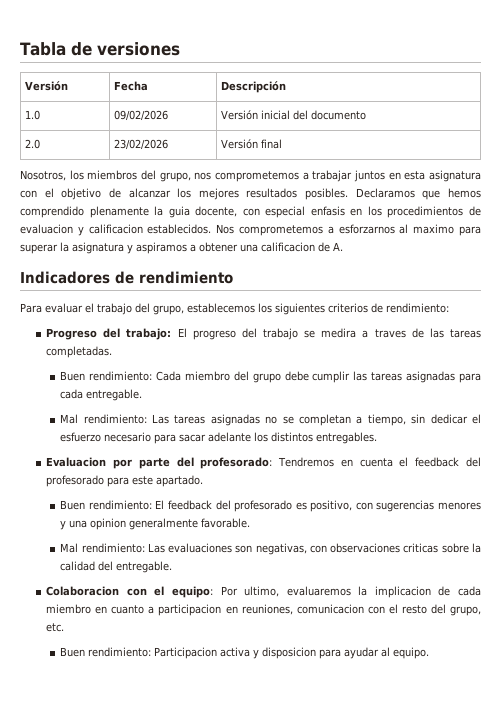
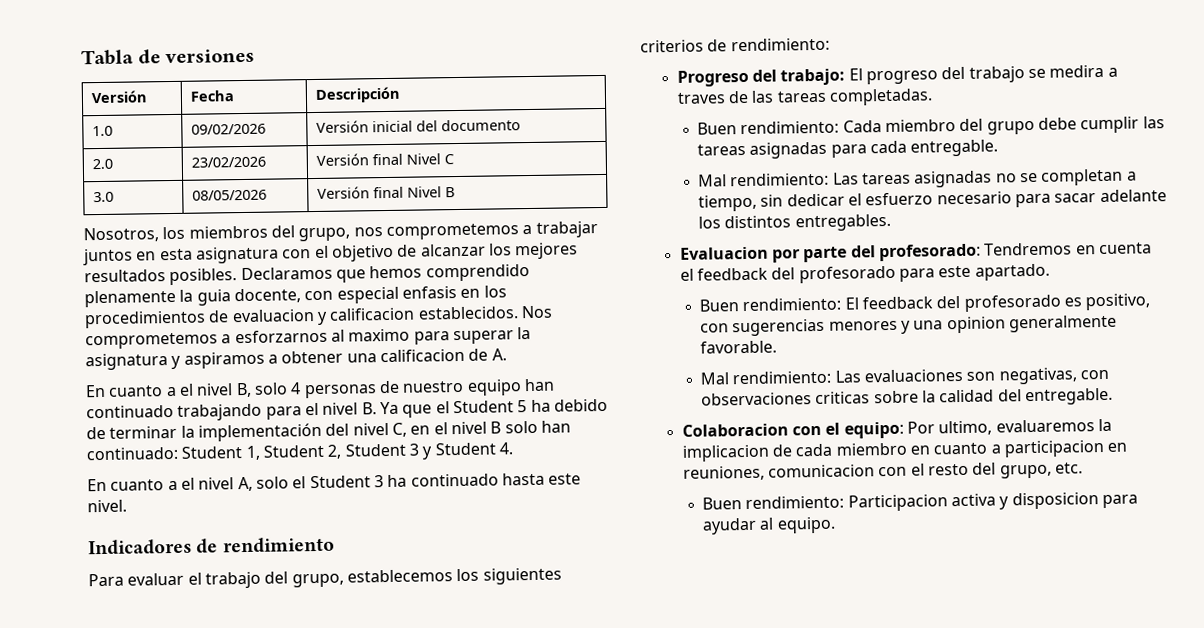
- 2.0 | 23/02/2026 | Versión final
+ 2.0 | 23/02/2026 | Versión final Nivel C
+ 3.0 | 08/05/2026 | Versión final Nivel B
+ En cuanto a el nivel B, solo 4 personas de nuestro equipo han continuado trabajando para el nivel B. Ya que el Student 5 ha debido de terminar la implementación del nivel C, en el nivel B solo han continuado: Student 1, Student 2, Student 3 y Student 4.
+ En cuanto a el nivel A, solo el Student 3 ha continuado hasta este nivel.

